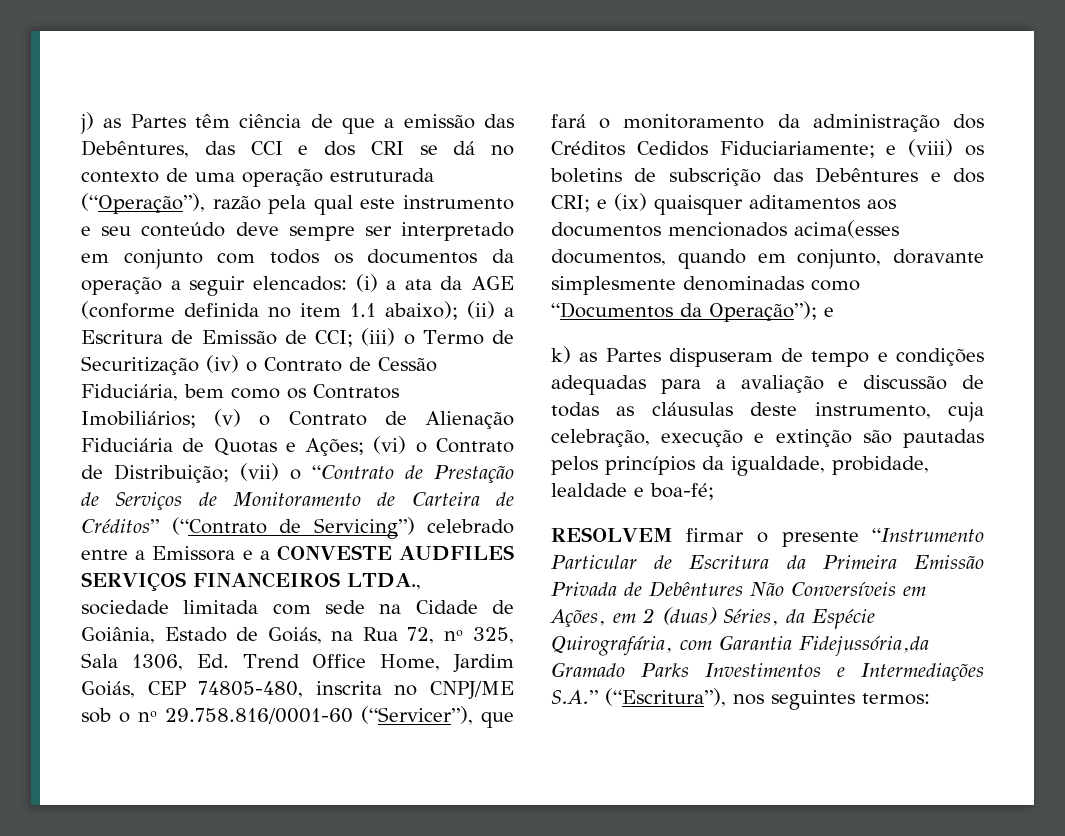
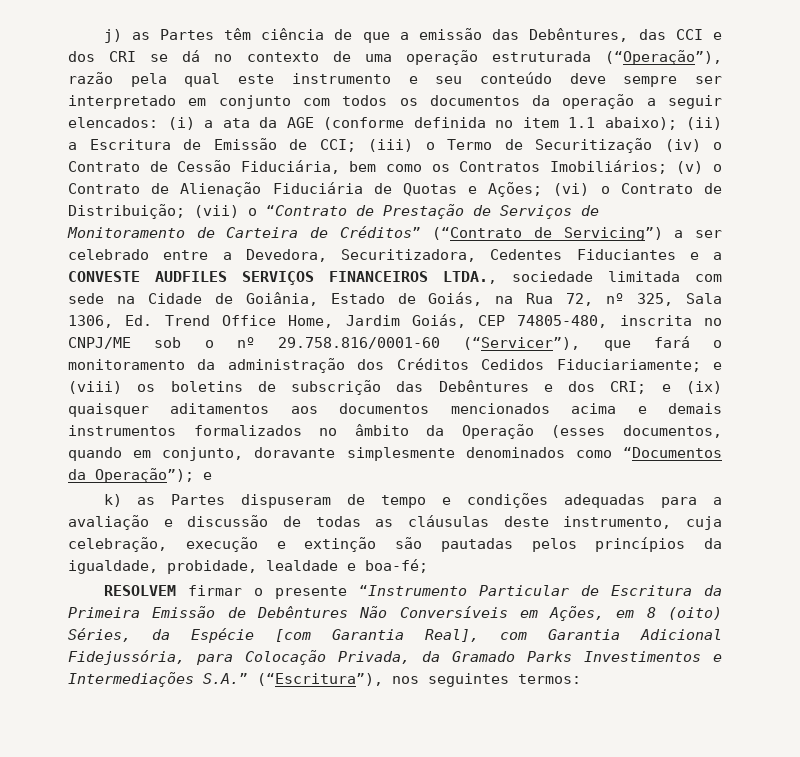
- (vii) o “Contrato de Prestação de Serviços de Monitoramento de Carteira de Créditos” (“Contrato de Servicing”) celebrado entre a Emissora e a CONVESTE AUDFILES SERVIÇOS FINANCEIROS LTDA., sociedade limitada com sede na Cidade de Goiânia, Estado de Goiás, na Rua 72, nº 325, Sala 1306, Ed. Trend Office Home, Jardim Goiás, CEP 74805-480, inscrita no CNPJ/ME sob o nº 29.758.816/0001-60 (“Servicer”), que fará o monitoramento da administração dos Créditos Cedidos Fiduciariamente;
+ (vii) o “Contrato de Prestação de Serviços de Monitoramento de Carteira de Créditos” (“Contrato de Servicing”) a ser celebrado entre a Devedora, Securitizadora, Cedentes Fiduciantes e a CONVESTE AUDFILES SERVIÇOS FINANCEIROS LTDA., sociedade limitada com sede na Cidade de Goiânia, Estado de Goiás, na Rua 72, nº 325, Sala 1306, Ed. Trend Office Home, Jardim Goiás, CEP 74805-480, inscrita no CNPJ/ME sob o nº 29.758.816/0001-60 (“Servicer”), que fará o monitoramento da administração dos Créditos Cedidos Fiduciariamente;
- e (ix) quaisquer aditamentos aos documentos mencionados acima(esses documentos, quando em conjunto, doravante simplesmente denominadas como “Documentos da Operação”);
+ e (ix) quaisquer aditamentos aos documentos mencionados acima e demais instrumentos formalizados no âmbito da Operação (esses documentos, quando em conjunto, doravante simplesmente denominados como “Documentos da Operação”);
- RESOLVEM firmar o presente “Instrumento Particular de Escritura da Primeira Emissão Privada de Debêntures Não Conversíveis em Ações, em 2 (duas) Séries, da Espécie Quirografária, com Garantia Fidejussória,da Gramado Parks Investimentos e Intermediações S.A.” (“Escritura”), nos seguintes termos:
+ RESOLVEM firmar o presente “Instrumento Particular de Escritura da Primeira Emissão de Debêntures Não Conversíveis em Ações, em 8 (oito) Séries, da Espécie [com Garantia Real], com Garantia Adicional Fidejussória, para Colocação Privada, da Gramado Parks Investimentos e Intermediações S.A.” (“Escritura”), nos seguintes termos:

